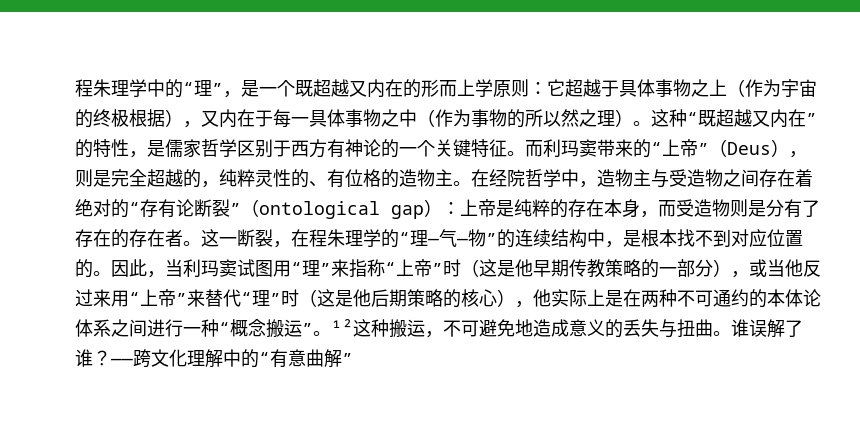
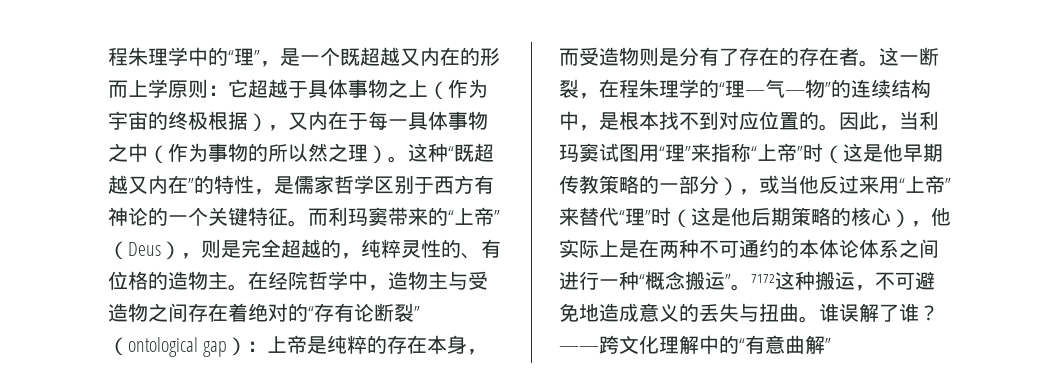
- ¹²这种搬运，不可避免地造成意义的丢失与扭曲。
+ ⁷¹⁷²这种搬运，不可避免地造成意义的丢失与扭曲。

